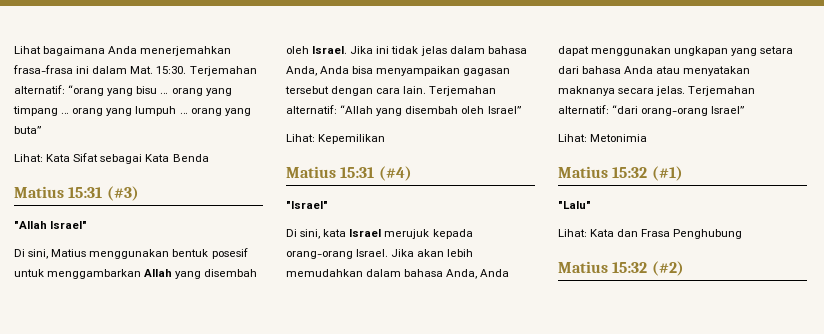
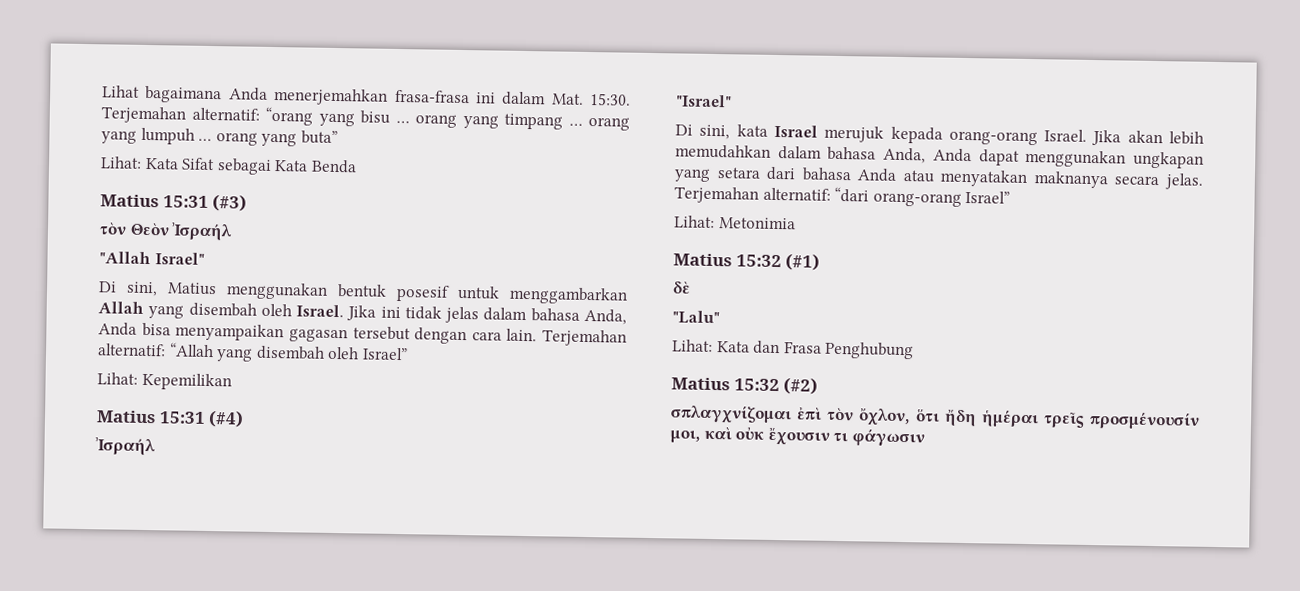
+ τὸν Θεὸν Ἰσραήλ
  Matius 15:31 (#4)
+ Ἰσραήλ
+ δὲ
+ σπλαγχνίζομαι ἐπὶ τὸν ὄχλον, ὅτι ἤδη ἡμέραι τρεῖς προσμένουσίν μοι, καὶ οὐκ ἔχουσιν τι φάγωσιν

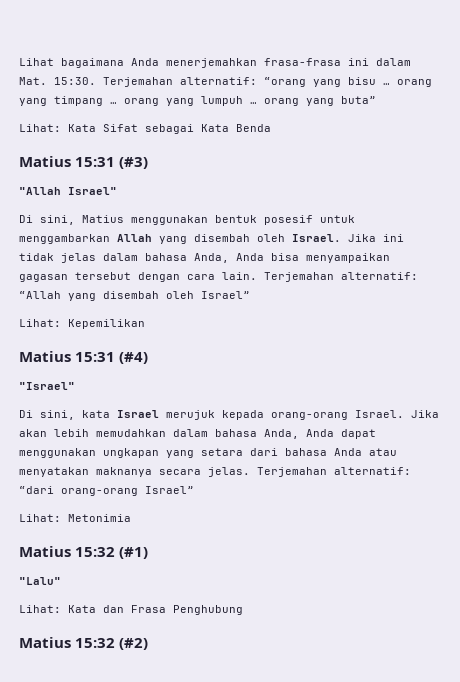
- τὸν Θεὸν Ἰσραήλ
  Matius 15:31 (#4)
- Ἰσραήλ
- δὲ
- σπλαγχνίζομαι ἐπὶ τὸν ὄχλον, ὅτι ἤδη ἡμέραι τρεῖς προσμένουσίν μοι, καὶ οὐκ ἔχουσιν τι φάγωσιν

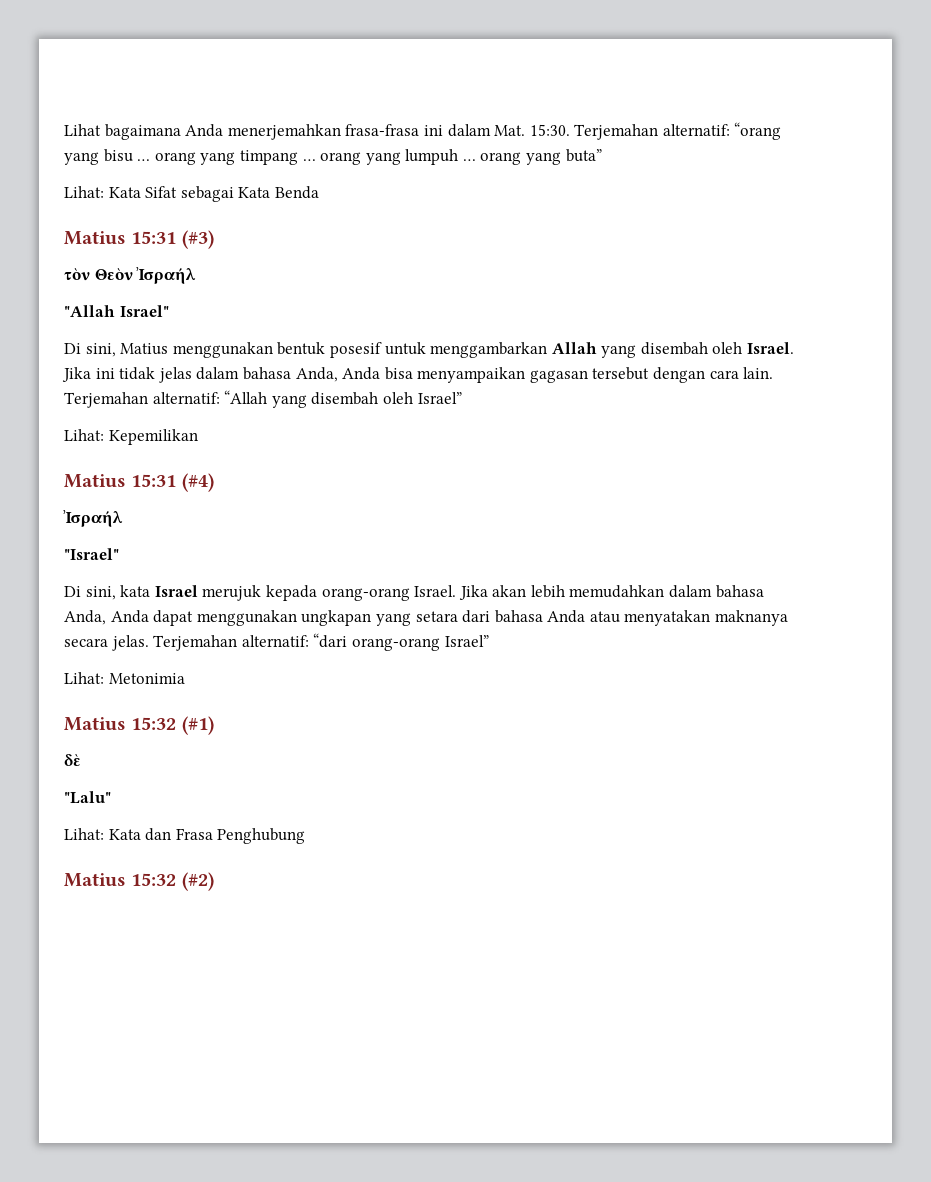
+ τὸν Θεὸν Ἰσραήλ
  Matius 15:31 (#4)
+ Ἰσραήλ
+ δὲ

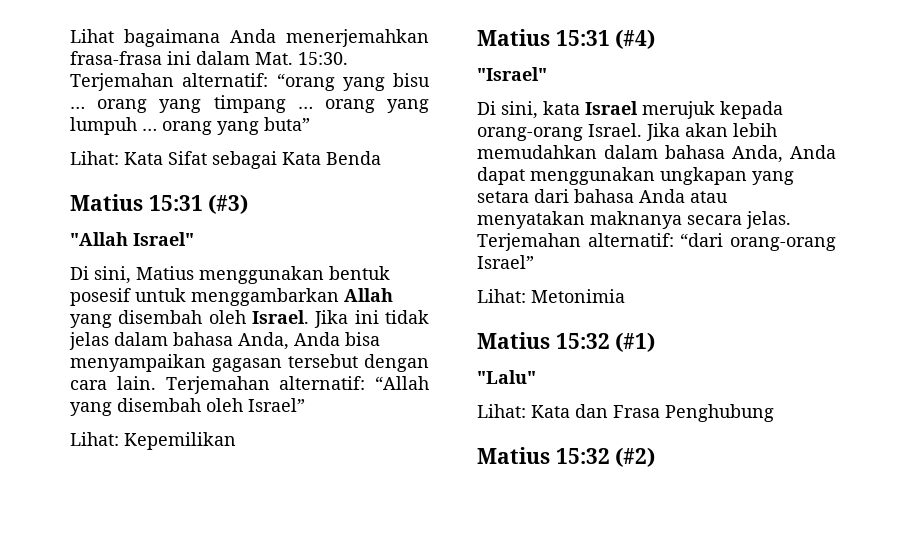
- τὸν Θεὸν Ἰσραήλ
  Matius 15:31 (#4)
- Ἰσραήλ
- δὲ

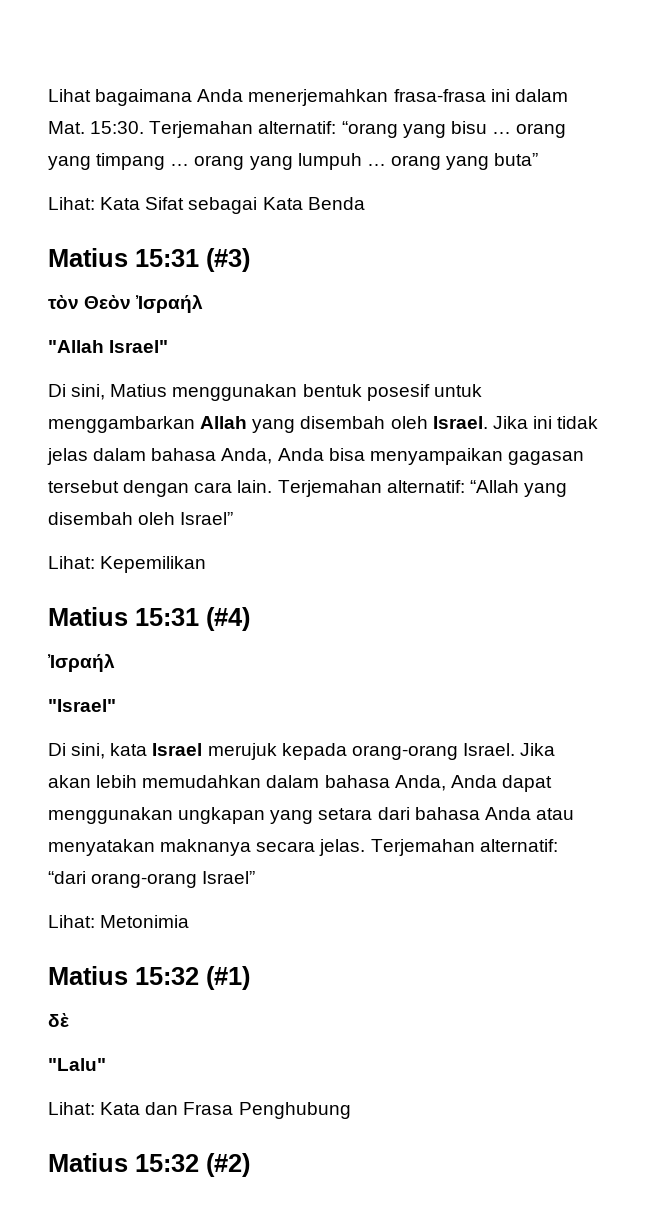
+ τὸν Θεὸν Ἰσραήλ
  Matius 15:31 (#4)
+ Ἰσραήλ
+ δὲ

